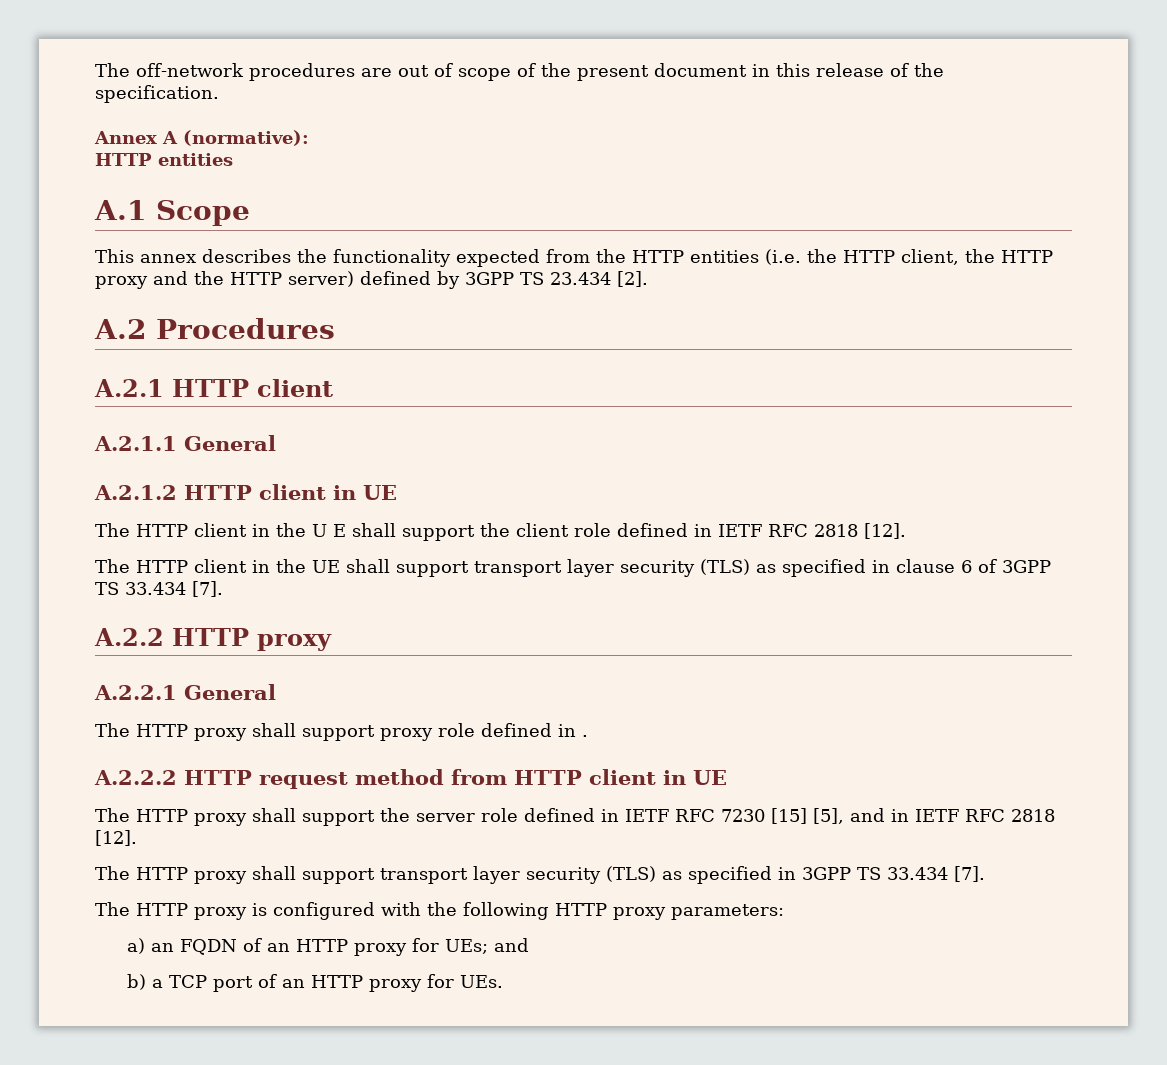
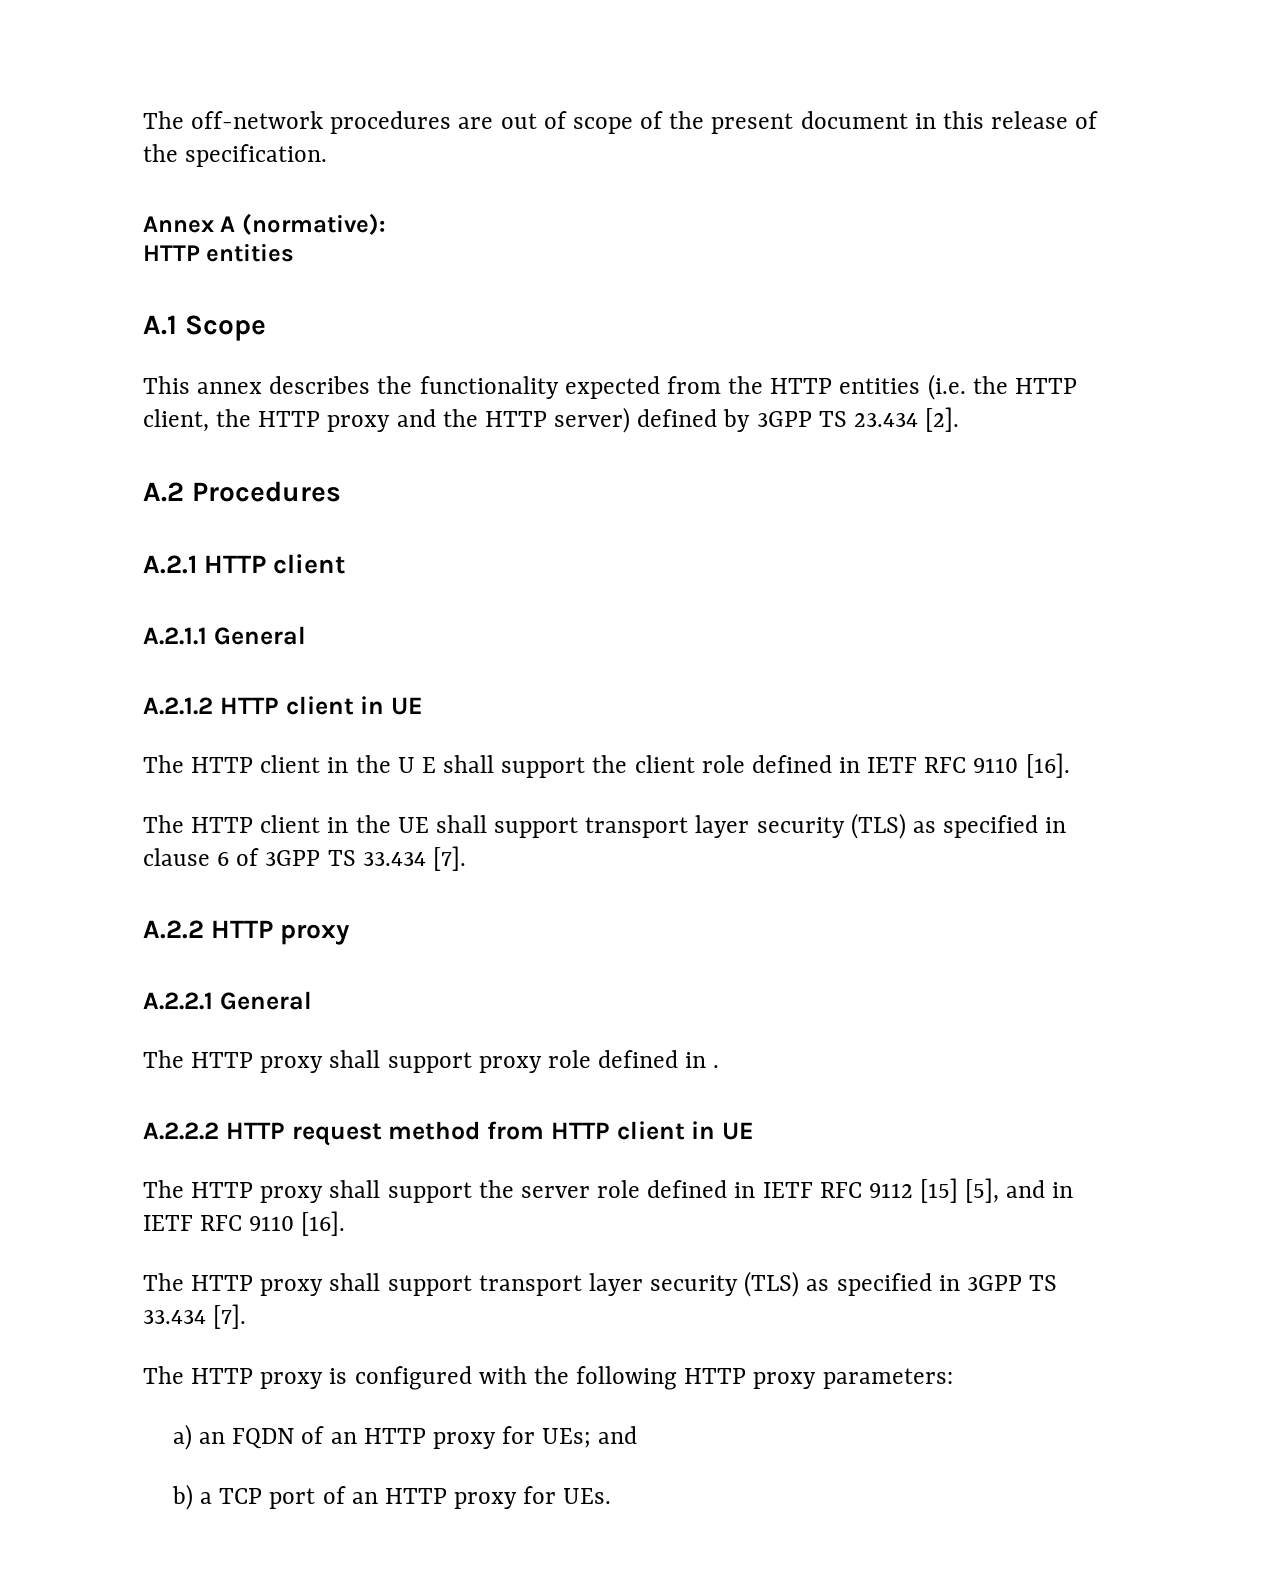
- The HTTP client in the U E shall support the client role defined in IETF RFC 2818 [12].
+ The HTTP client in the U E shall support the client role defined in IETF RFC 9110 [16].
- The HTTP proxy shall support the server role defined in IETF RFC 7230 [15] [5], and in IETF RFC 2818 [12].
+ The HTTP proxy shall support the server role defined in IETF RFC 9112 [15] [5], and in IETF RFC 9110 [16].

